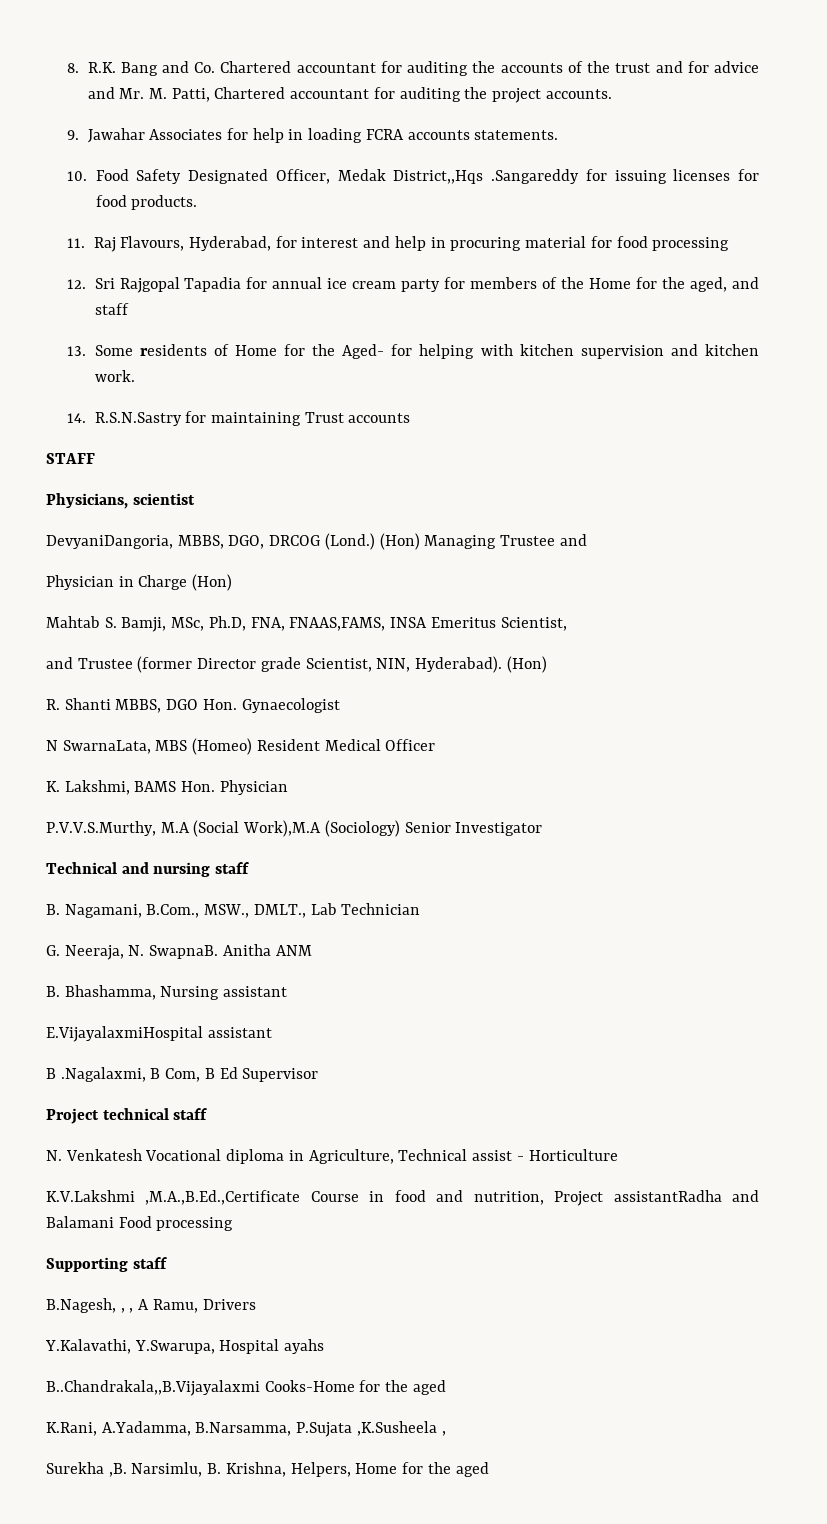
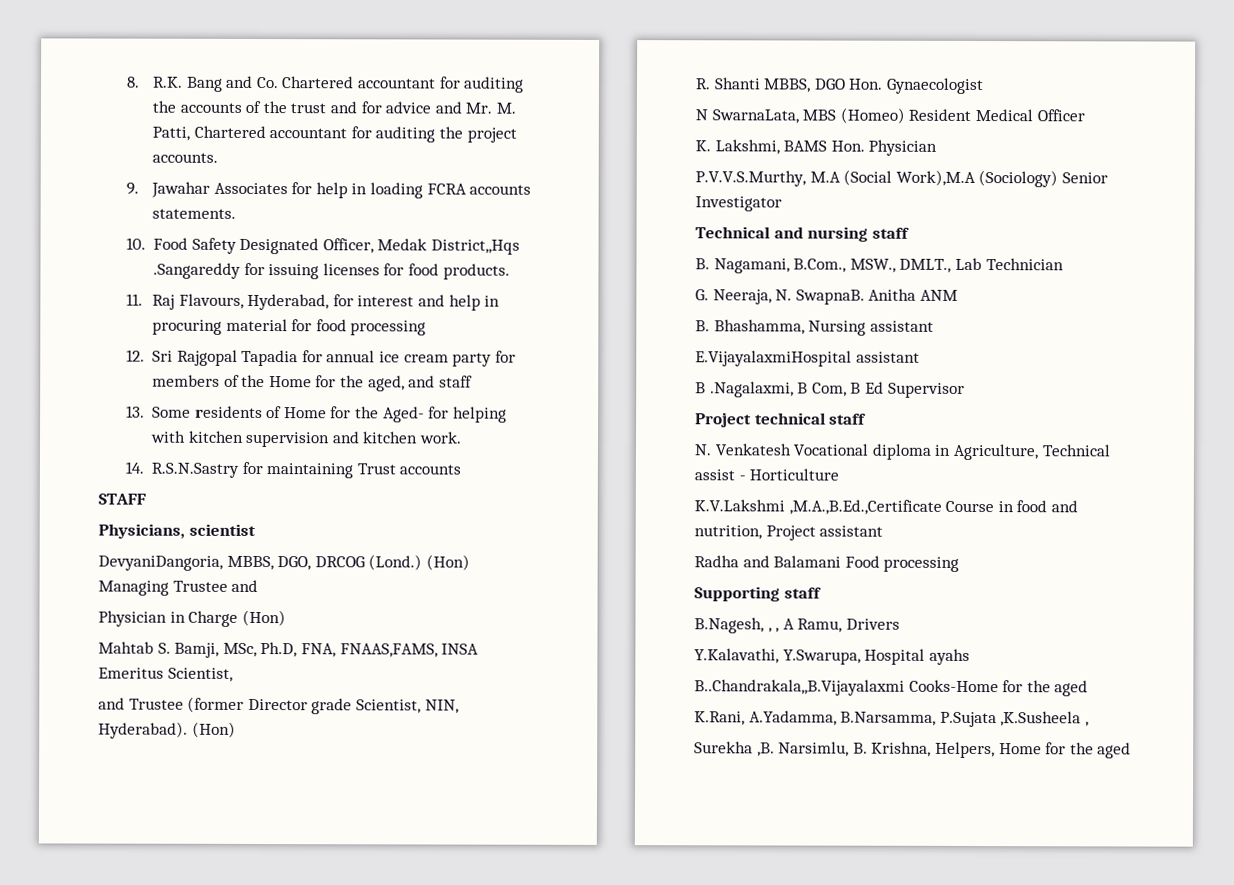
- K.V.Lakshmi ,M.A.,B.Ed.,Certificate Course in food and nutrition, Project assistantRadha and Balamani Food processing
+ K.V.Lakshmi ,M.A.,B.Ed.,Certificate Course in food and nutrition, Project assistant
+ Radha and Balamani Food processing

